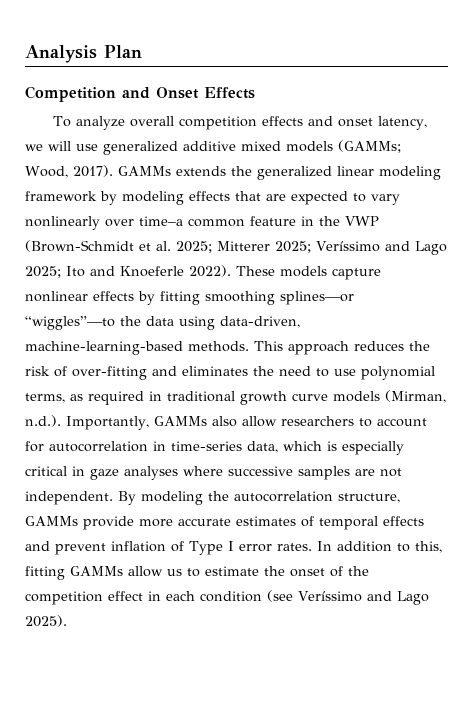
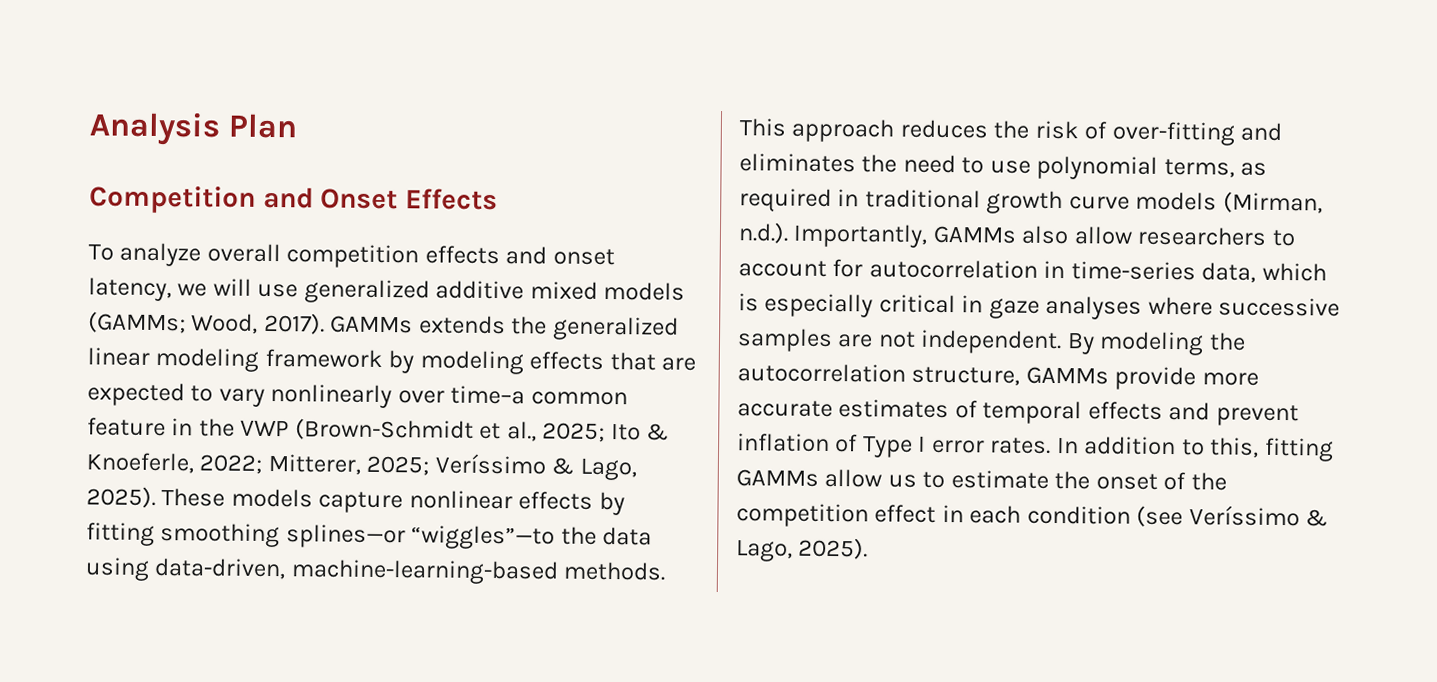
- GAMMs extends the generalized linear modeling framework by modeling effects that are expected to vary nonlinearly over time–a common feature in the VWP (Brown-Schmidt et al. 2025; Mitterer 2025; Veríssimo and Lago 2025; Ito and Knoeferle 2022).
+ GAMMs extends the generalized linear modeling framework by modeling effects that are expected to vary nonlinearly over time–a common feature in the VWP (Brown-Schmidt et al., 2025; Ito & Knoeferle, 2022; Mitterer, 2025; Veríssimo & Lago, 2025).
- In addition to this, fitting GAMMs allow us to estimate the onset of the competition effect in each condition (see Veríssimo and Lago 2025).
+ In addition to this, fitting GAMMs allow us to estimate the onset of the competition effect in each condition (see Veríssimo & Lago, 2025).

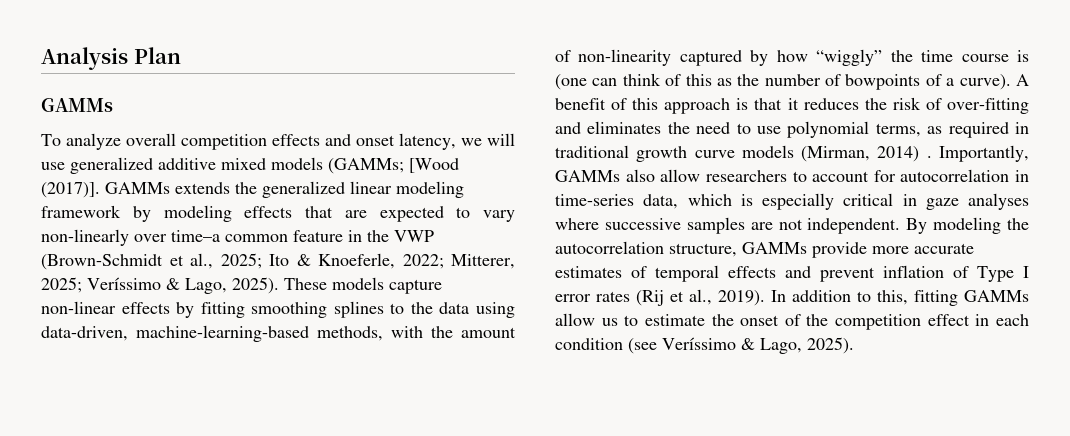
  Analysis Plan
- Competition and Onset Effects
+ GAMMs
- To analyze overall competition effects and onset latency, we will use generalized additive mixed models (GAMMs; Wood, 2017).
+ To analyze overall competition effects and onset latency, we will use generalized additive mixed models (GAMMs; [Wood (2017)].
- GAMMs extends the generalized linear modeling framework by modeling effects that are expected to vary nonlinearly over time–a common feature in the VWP (Brown-Schmidt et al., 2025; Ito & Knoeferle, 2022; Mitterer, 2025; Veríssimo & Lago, 2025).
+ GAMMs extends the generalized linear modeling framework by modeling effects that are expected to vary non-linearly over time–a common feature in the VWP (Brown-Schmidt et al., 2025; Ito & Knoeferle, 2022; Mitterer, 2025; Veríssimo & Lago, 2025).
- These models capture nonlinear effects by fitting smoothing splines—or “wiggles”—to the data using data-driven, machine-learning-based methods. This approach reduces the risk of over-fitting and eliminates the need to use polynomial terms, as required in traditional growth curve models (Mirman, n.d.). Importantly, GAMMs also allow researchers to account for autocorrelation in time-series data, which is especially critical in gaze analyses where successive samples are not independent.
+ These models capture non-linear effects by fitting smoothing splines to the data using data-driven, machine-learning-based methods, with the amount of non-linearity captured by how “wiggly” the time course is (one can think of this as the number of bowpoints of a curve). A benefit of this approach is that it reduces the risk of over-fitting and eliminates the need to use polynomial terms, as required in traditional growth curve models (Mirman, 2014) . Importantly, GAMMs also allow researchers to account for autocorrelation in time-series data, which is especially critical in gaze analyses where successive samples are not independent.
- By modeling the autocorrelation structure, GAMMs provide more accurate estimates of temporal effects and prevent inflation of Type I error rates.
+ By modeling the autocorrelation structure, GAMMs provide more accurate estimates of temporal effects and prevent inflation of Type I error rates (Rij et al., 2019).

